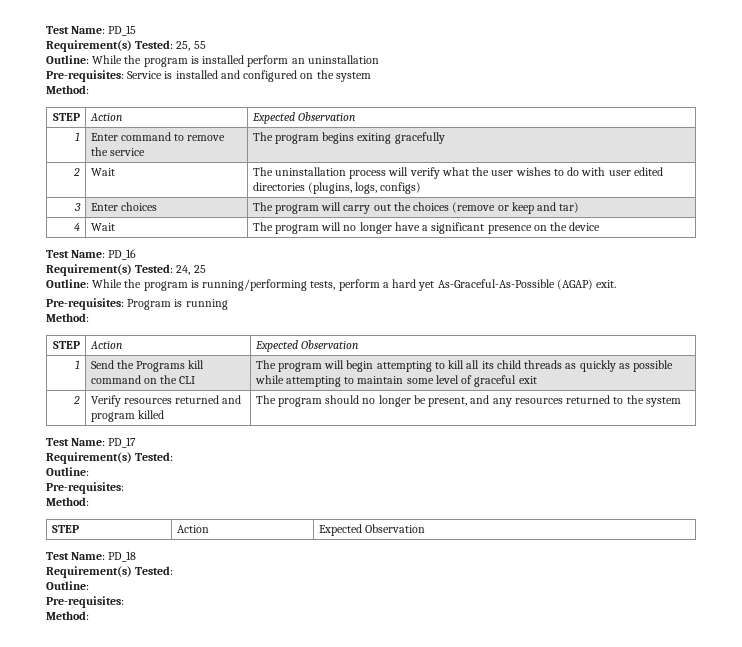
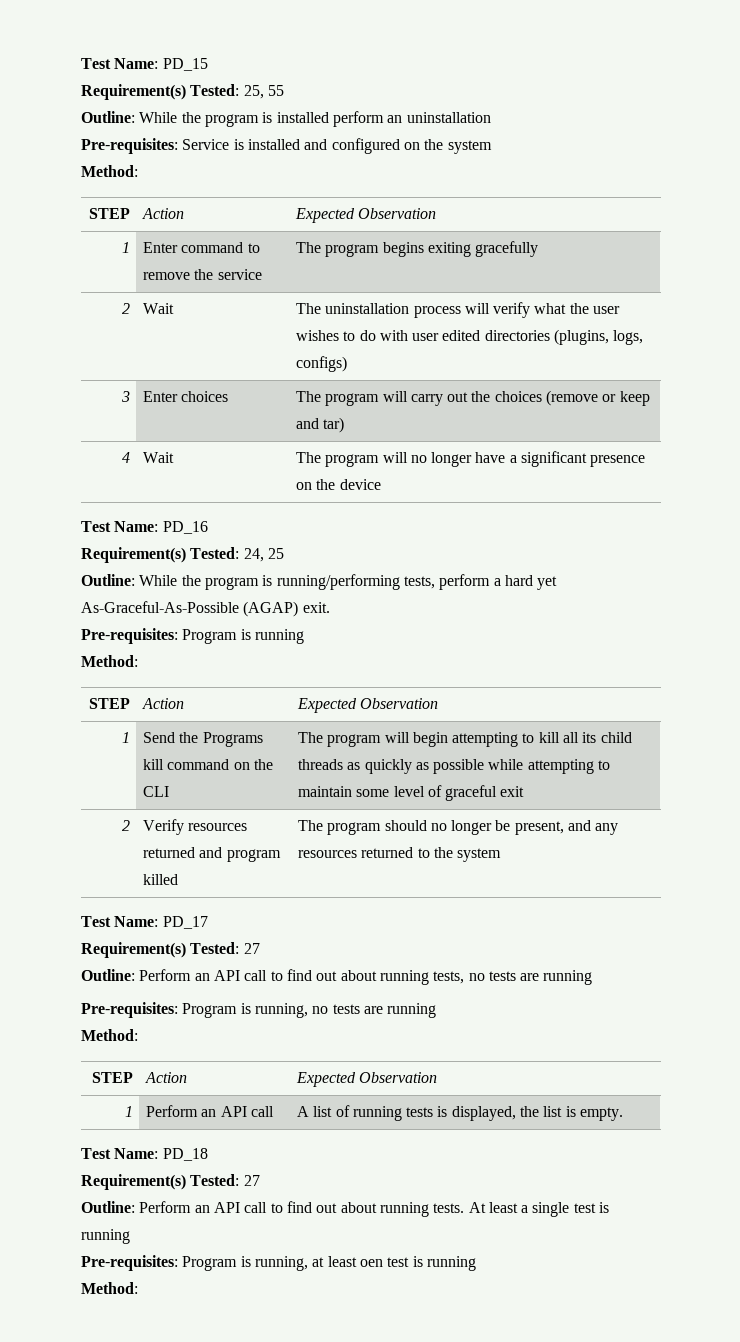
  Test Name: PD_17
- Requirement(s) Tested:
- Outline:
- Pre-requisites:
+ Requirement(s) Tested: 27
+ Outline: Perform an API call to find out about running tests, no tests are running
+ Pre-requisites: Program is running, no tests are running
  Method:
  STEP | Action | Expected Observation
+ 1 | Perform an API call | A list of running tests is displayed, the list is empty.
  Test Name: PD_18
- Requirement(s) Tested:
- Outline:
- Pre-requisites:
+ Requirement(s) Tested: 27
+ Outline: Perform an API call to find out about running tests. At least a single test is running
+ Pre-requisites: Program is running, at least oen test is running

